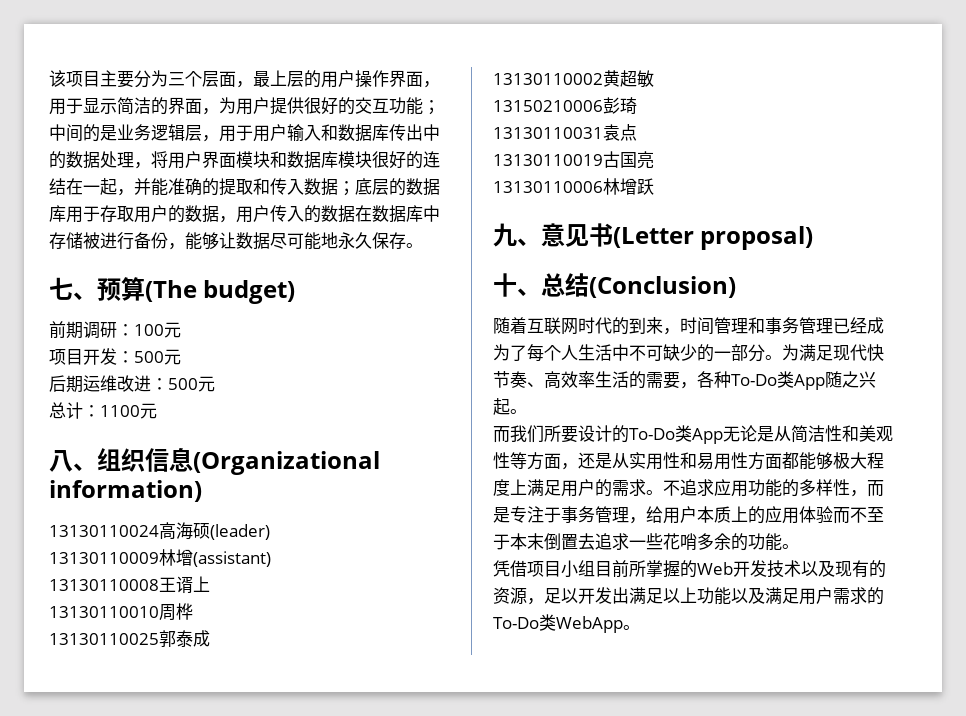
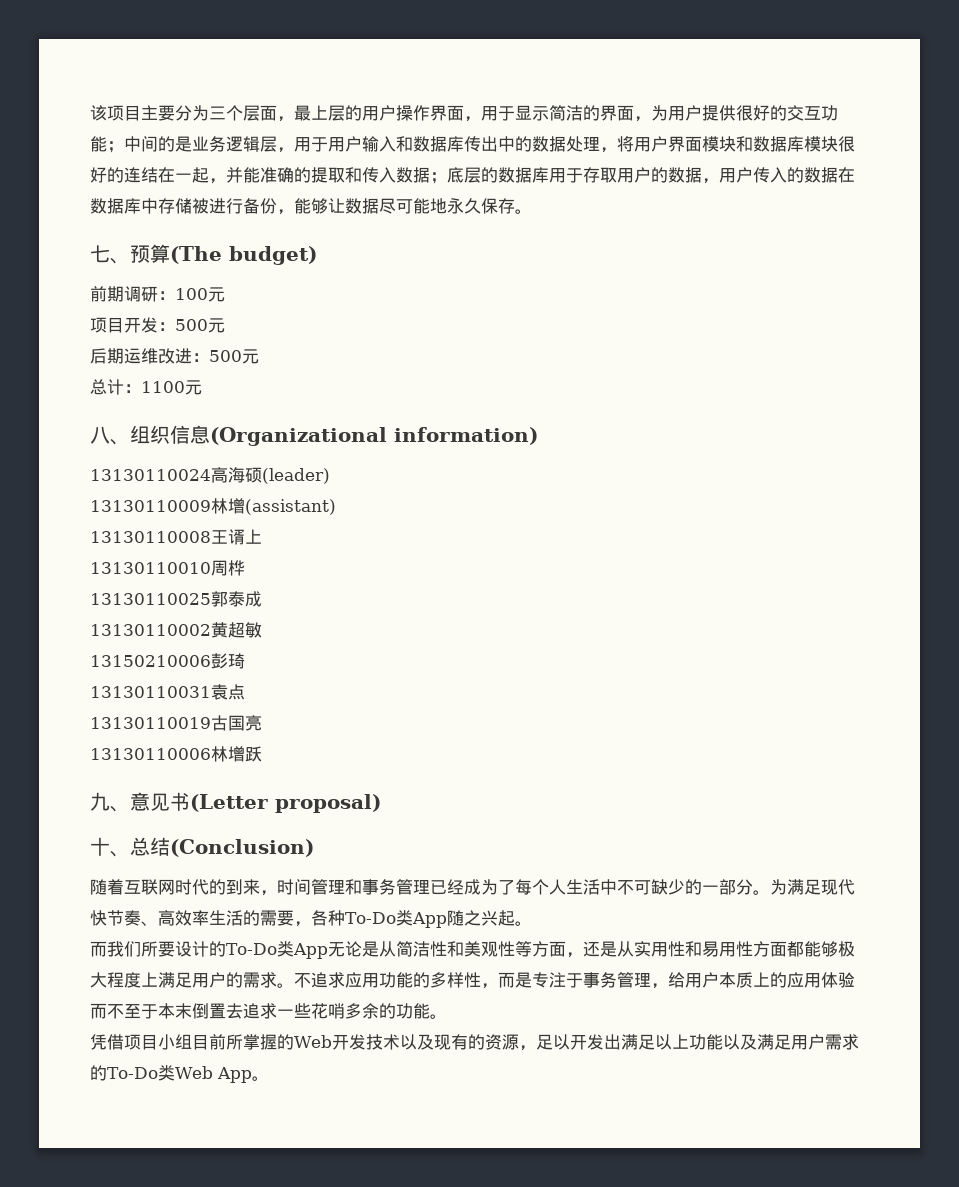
- 凭借项目小组目前所掌握的Web开发技术以及现有的资源，足以开发出满足以上功能以及满足用户需求的To-Do类WebApp。
+ 凭借项目小组目前所掌握的Web开发技术以及现有的资源，足以开发出满足以上功能以及满足用户需求的To-Do类Web App。

